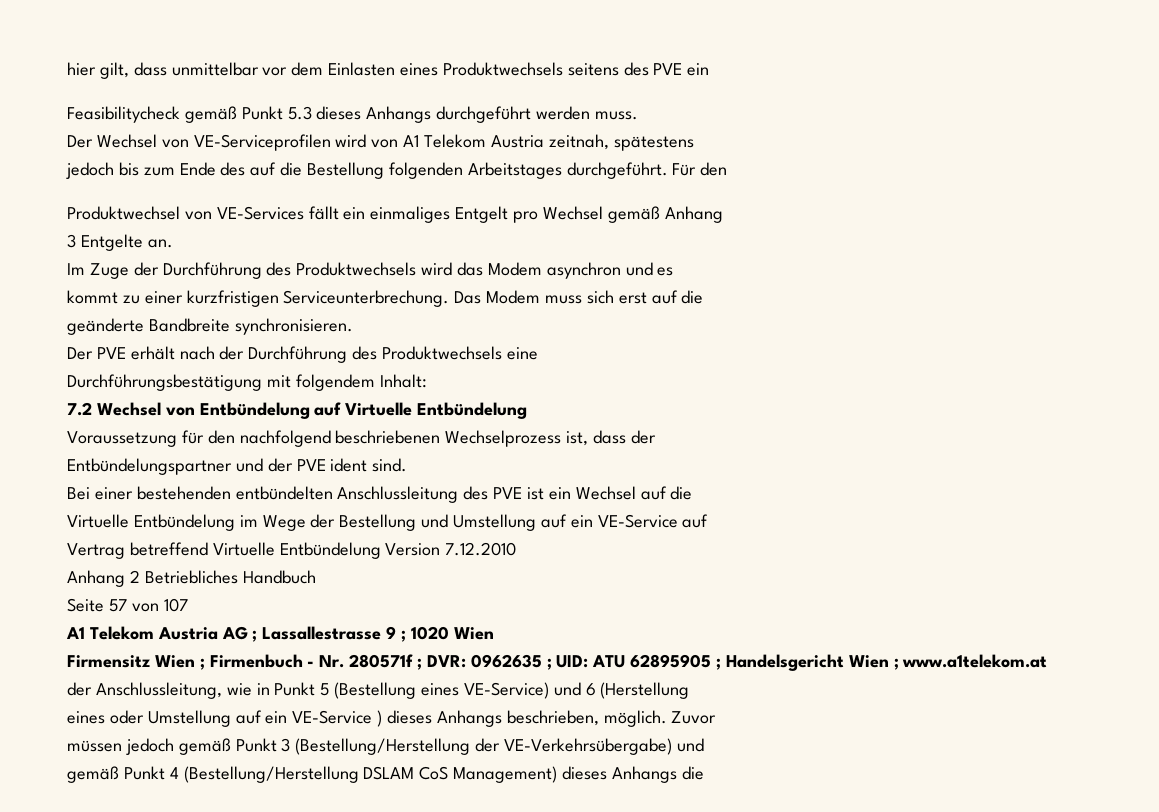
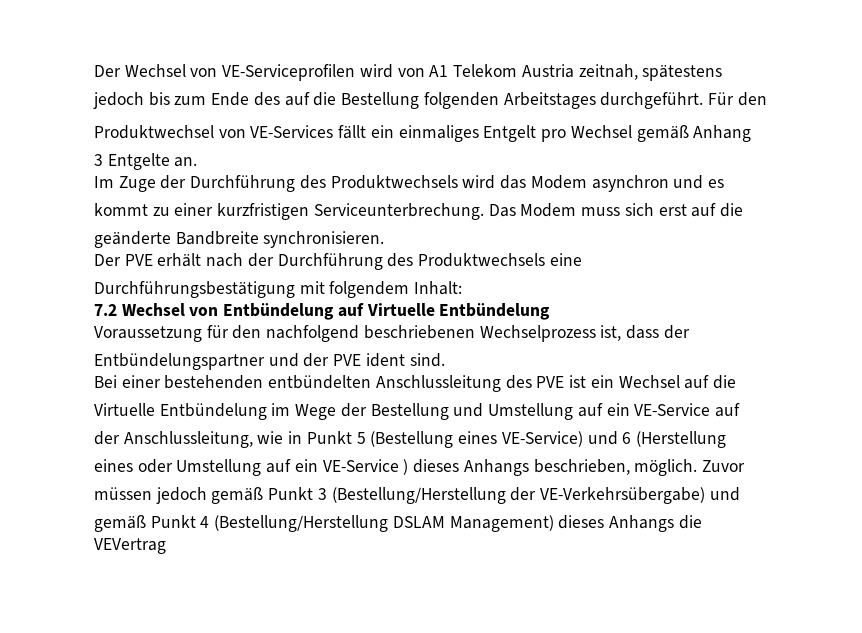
- hier gilt, dass unmittelbar vor dem Einlasten eines Produktwechsels seitens des PVE ein
- Feasibilitycheck gemäß Punkt 5.3 dieses Anhangs durchgeführt werden muss.
- Vertrag betreffend Virtuelle Entbündelung Version 7.12.2010
- Anhang 2 Betriebliches Handbuch
- Seite 57 von 107
- A1 Telekom Austria AG ; Lassallestrasse 9 ; 1020 Wien
- Firmensitz Wien ; Firmenbuch - Nr. 280571f ; DVR: 0962635 ; UID: ATU 62895905 ; Handelsgericht Wien ; www.a1telekom.at
- gemäß Punkt 4 (Bestellung/Herstellung DSLAM CoS Management) dieses Anhangs die
+ gemäß Punkt 4 (Bestellung/Herstellung DSLAM Management) dieses Anhangs die VEVertrag

